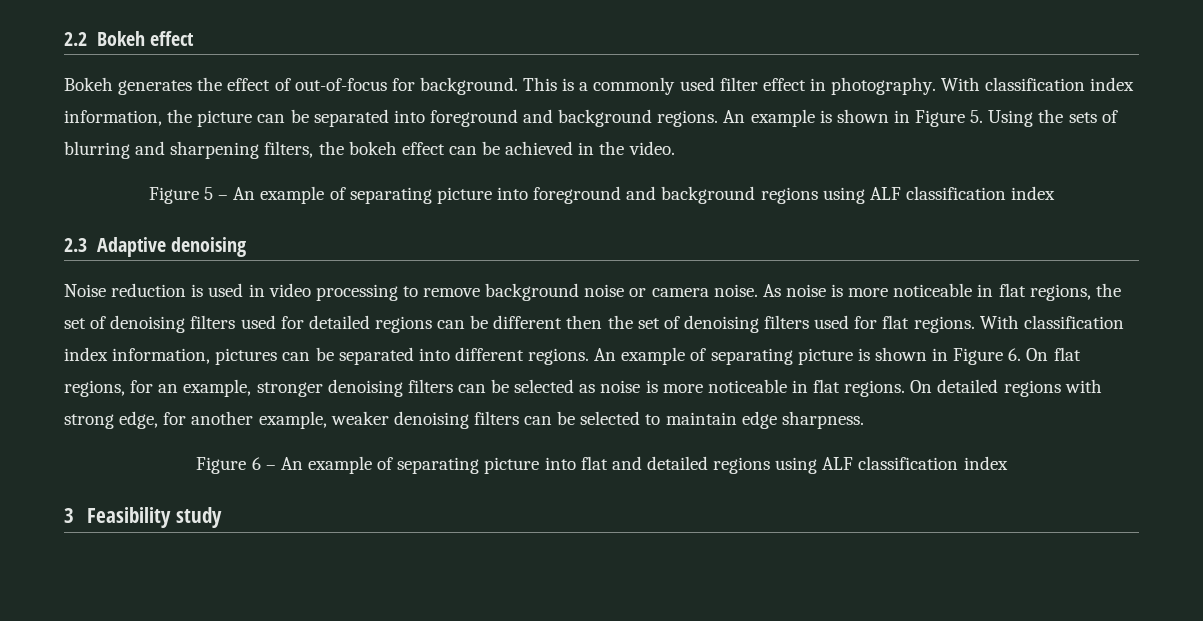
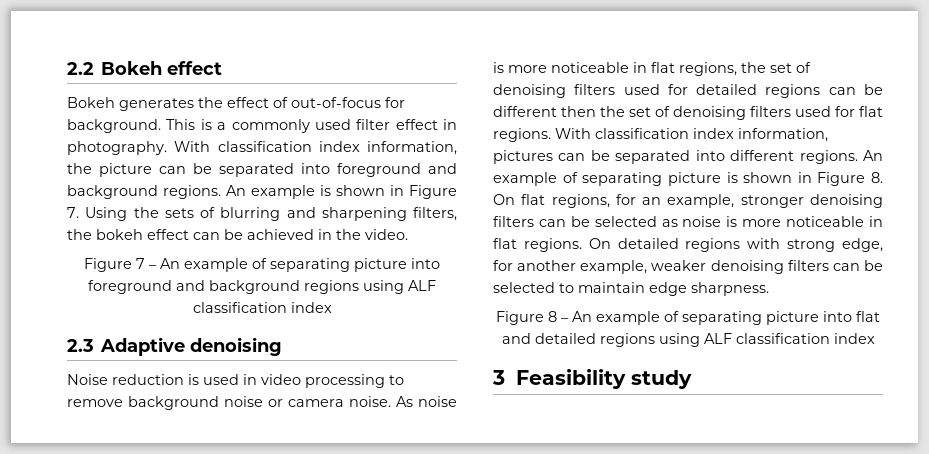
- An example is shown in Figure 5. Using the sets of blurring and sharpening filters, the bokeh effect can be achieved in the video.
+ An example is shown in Figure 7. Using the sets of blurring and sharpening filters, the bokeh effect can be achieved in the video.
- Figure 5 – An example of separating picture into foreground and background regions using ALF classification index
+ Figure 7 – An example of separating picture into foreground and background regions using ALF classification index
- An example of separating picture is shown in Figure 6. On flat regions, for an example, stronger denoising filters can be selected as noise is more noticeable in flat regions.
+ An example of separating picture is shown in Figure 8. On flat regions, for an example, stronger denoising filters can be selected as noise is more noticeable in flat regions.
- Figure 6 – An example of separating picture into flat and detailed regions using ALF classification index
+ Figure 8 – An example of separating picture into flat and detailed regions using ALF classification index

